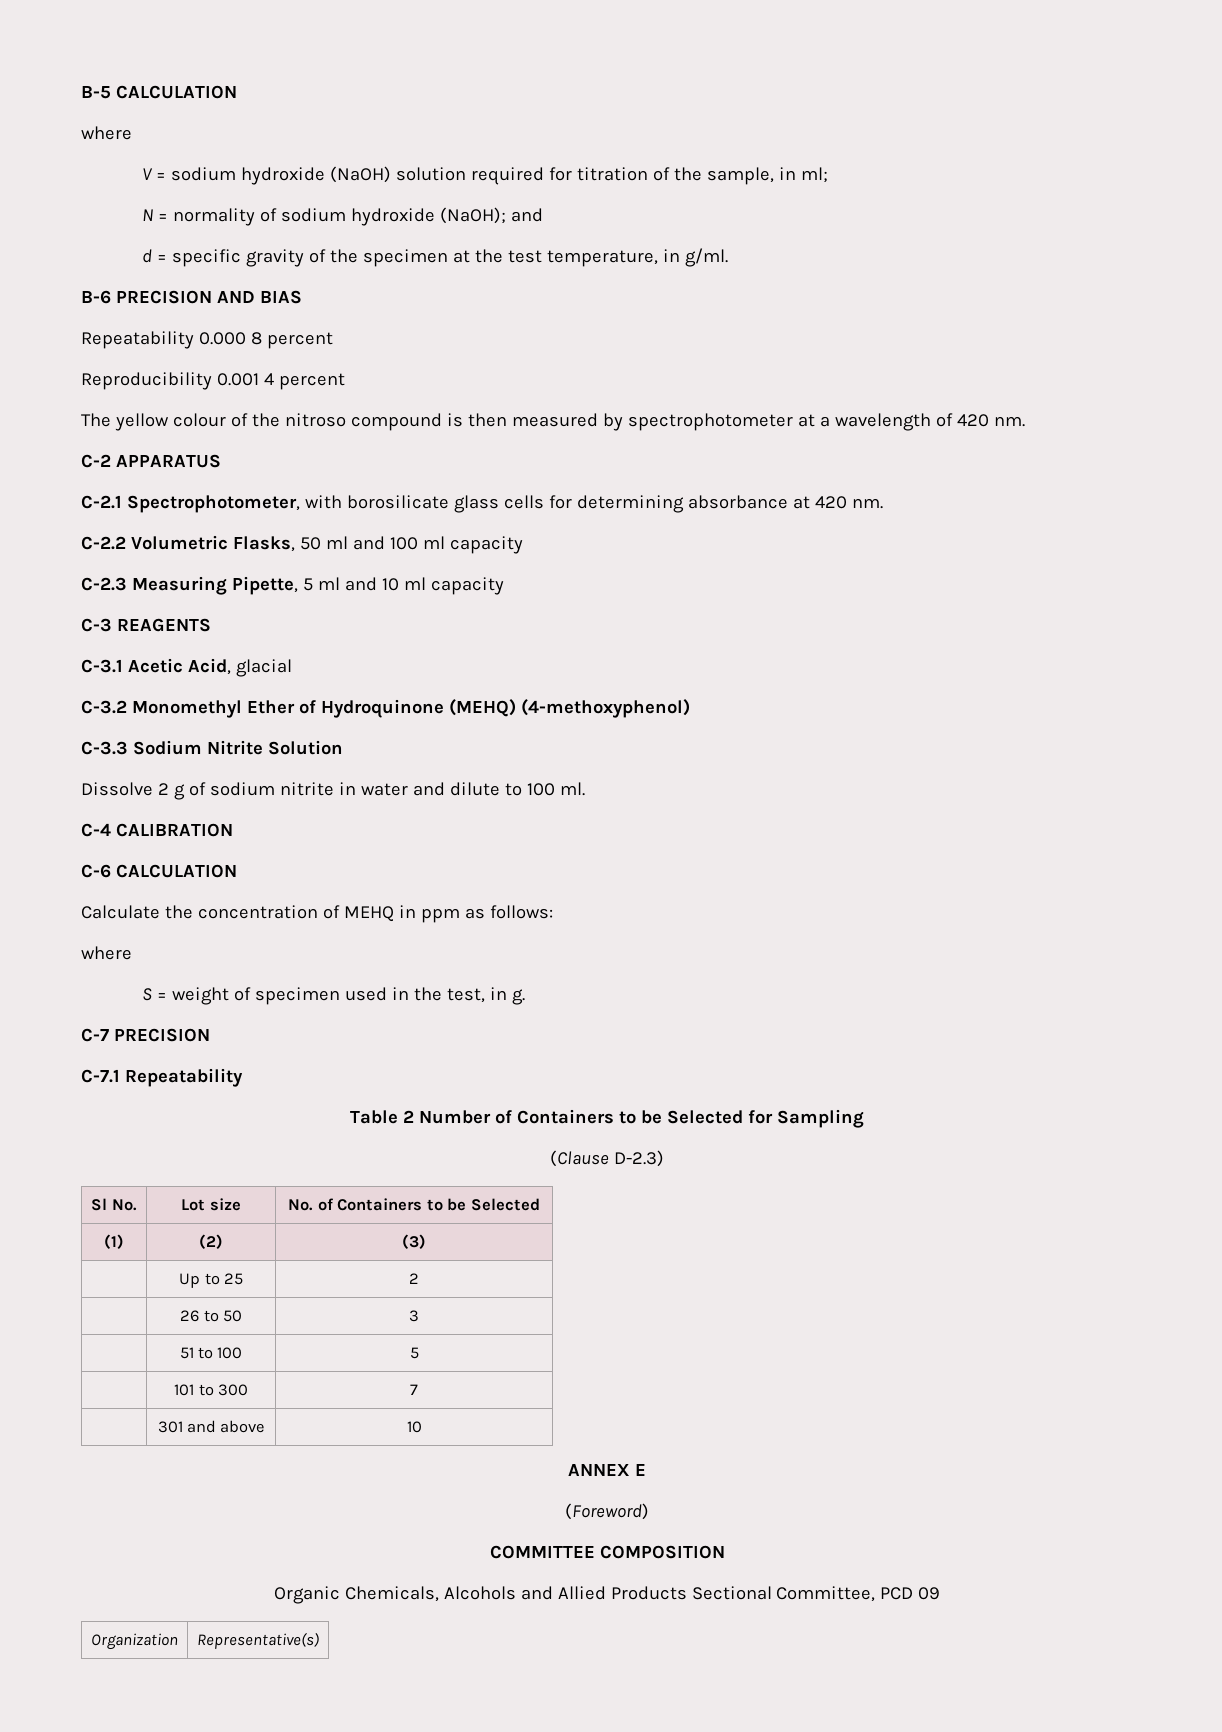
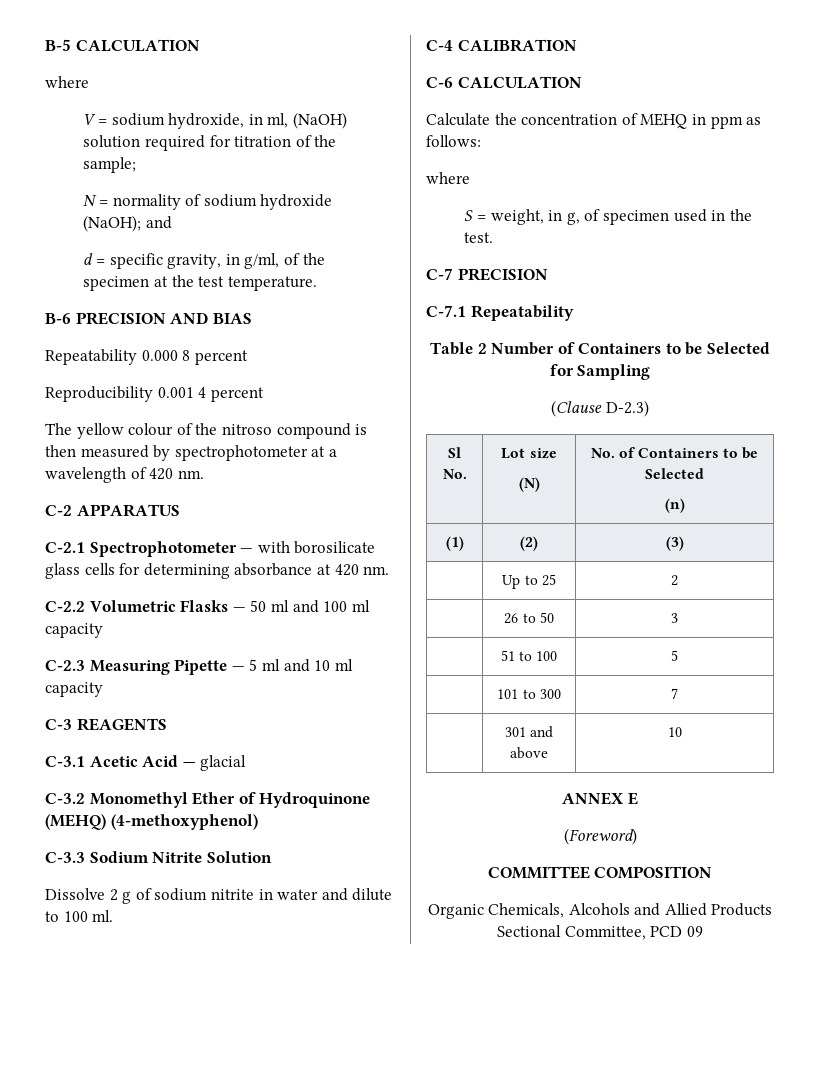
- V = sodium hydroxide (NaOH) solution required for titration of the sample, in ml;
+ V = sodium hydroxide, in ml, (NaOH) solution required for titration of the sample;
- d = specific gravity of the specimen at the test temperature, in g/ml.
+ d = specific gravity, in g/ml, of the specimen at the test temperature.
- C-2.1 Spectrophotometer, with borosilicate glass cells for determining absorbance at 420 nm.
+ C-2.1 Spectrophotometer — with borosilicate glass cells for determining absorbance at 420 nm.
- C-2.2 Volumetric Flasks, 50 ml and 100 ml capacity
+ C-2.2 Volumetric Flasks — 50 ml and 100 ml capacity
- C-2.3 Measuring Pipette, 5 ml and 10 ml capacity
+ C-2.3 Measuring Pipette — 5 ml and 10 ml capacity
- C-3.1 Acetic Acid, glacial
+ C-3.1 Acetic Acid — glacial
- S = weight of specimen used in the test, in g.
+ S = weight, in g, of specimen used in the test.
- Sl No. | Lot size | No. of Containers to be Selected
+ Sl No. | Lot size
+ (N) | No. of Containers to be Selected
+ (n)
- Organization | Representative(s)

